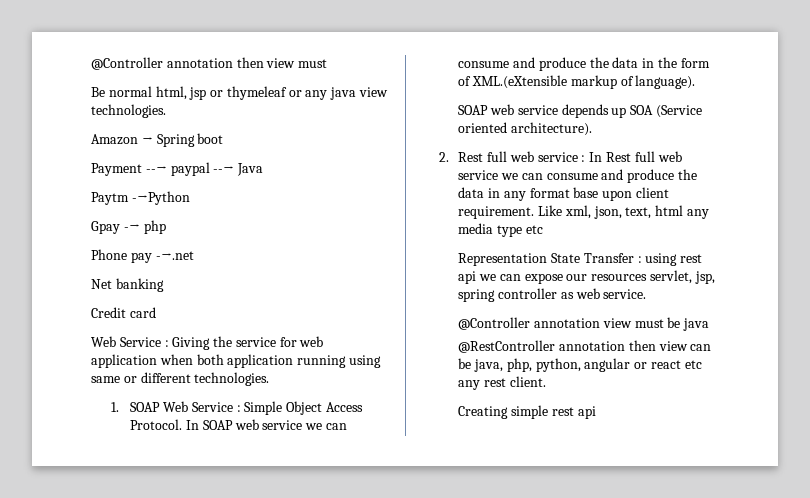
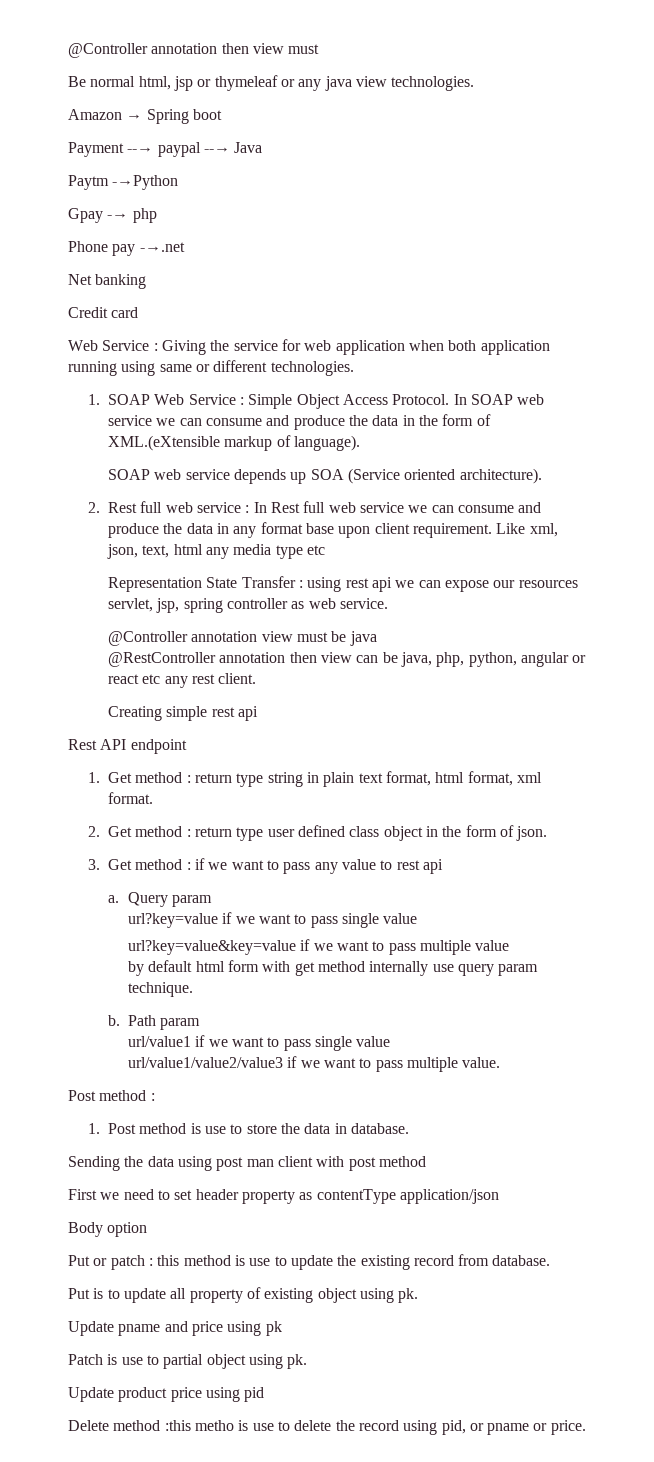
+ Rest API endpoint
+ 1. Get method : return type string in plain text format, html format, xml format.
+ 2. Get method : return type user defined class object in the form of json.
+ 3. Get method : if we want to pass any value to rest api
+ a. Query param
+ url?key=value if we want to pass single value
+ url?key=value&key=value if we want to pass multiple value
+ by default html form with get method internally use query param technique.
+ b. Path param
+ url/value1 if we want to pass single value
+ url/value1/value2/value3 if we want to pass multiple value.
+ Post method :
+ 1. Post method is use to store the data in database.
+ Sending the data using post man client with post method
+ First we need to set header property as contentType application/json
+ Body option
+ Put or patch : this method is use to update the existing record from database.
+ Put is to update all property of existing object using pk.
+ Update pname and price using pk
+ Patch is use to partial object using pk.
+ Update product price using pid
+ Delete method :this metho is use to delete the record using pid, or pname or price.

